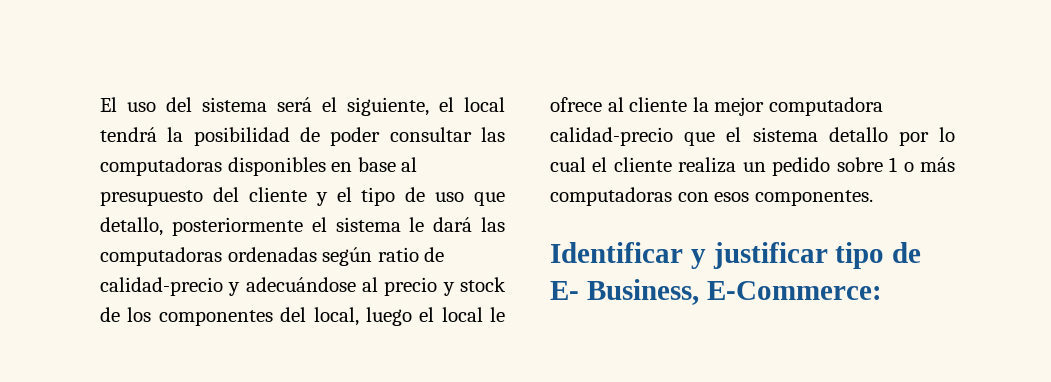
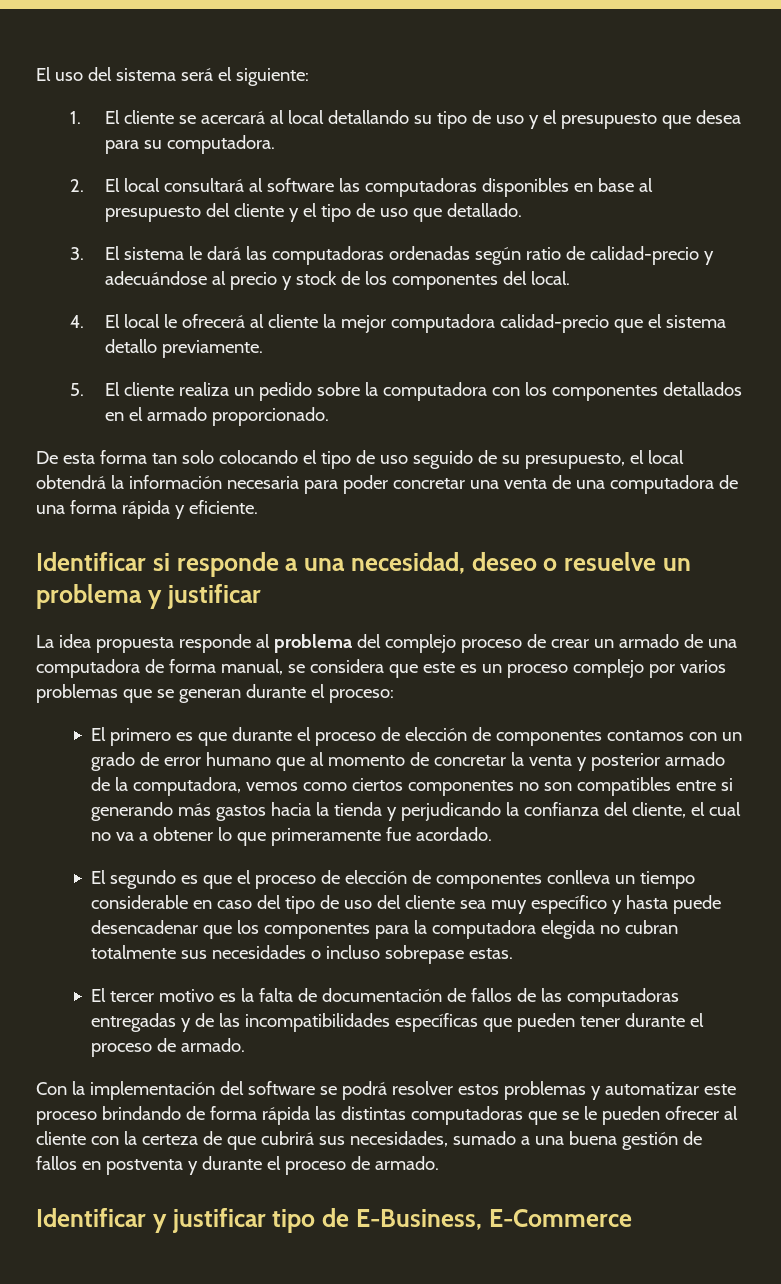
- El uso del sistema será el siguiente, el local tendrá la posibilidad de poder consultar las computadoras disponibles en base al presupuesto del cliente y el tipo de uso que detallo, posteriormente el sistema le dará las computadoras ordenadas según ratio de calidad-precio y adecuándose al precio y stock de los componentes del local, luego el local le ofrece al cliente la mejor computadora calidad-precio que el sistema detallo por lo cual el cliente realiza un pedido sobre 1 o más computadoras con esos componentes.
+ El uso del sistema será el siguiente:
+ 1. El cliente se acercará al local detallando su tipo de uso y el presupuesto que desea para su computadora.
+ 2. El local consultará al software las computadoras disponibles en base al presupuesto del cliente y el tipo de uso que detallado.
+ 3. El sistema le dará las computadoras ordenadas según ratio de calidad-precio y adecuándose al precio y stock de los componentes del local.
+ 4. El local le ofrecerá al cliente la mejor computadora calidad-precio que el sistema detallo previamente.
+ 5. El cliente realiza un pedido sobre la computadora con los componentes detallados en el armado proporcionado.
+ De esta forma tan solo colocando el tipo de uso seguido de su presupuesto, el local obtendrá la información necesaria para poder concretar una venta de una computadora de una forma rápida y eficiente.
+ Identificar si responde a una necesidad, deseo o resuelve un problema y justificar
+ La idea propuesta responde al problema del complejo proceso de crear un armado de una computadora de forma manual, se considera que este es un proceso complejo por varios problemas que se generan durante el proceso:
+ El primero es que durante el proceso de elección de componentes contamos con un grado de error humano que al momento de concretar la venta y posterior armado de la computadora, vemos como ciertos componentes no son compatibles entre si generando más gastos hacia la tienda y perjudicando la confianza del cliente, el cual no va a obtener lo que primeramente fue acordado.
+ El segundo es que el proceso de elección de componentes conlleva un tiempo considerable en caso del tipo de uso del cliente sea muy específico y hasta puede desencadenar que los componentes para la computadora elegida no cubran totalmente sus necesidades o incluso sobrepase estas.
+ El tercer motivo es la falta de documentación de fallos de las computadoras entregadas y de las incompatibilidades específicas que pueden tener durante el proceso de armado.
+ Con la implementación del software se podrá resolver estos problemas y automatizar este proceso brindando de forma rápida las distintas computadoras que se le pueden ofrecer al cliente con la certeza de que cubrirá sus necesidades, sumado a una buena gestión de fallos en postventa y durante el proceso de armado.
- Identificar y justificar tipo de E- Business, E-Commerce:
+ Identificar y justificar tipo de E-Business, E-Commerce

